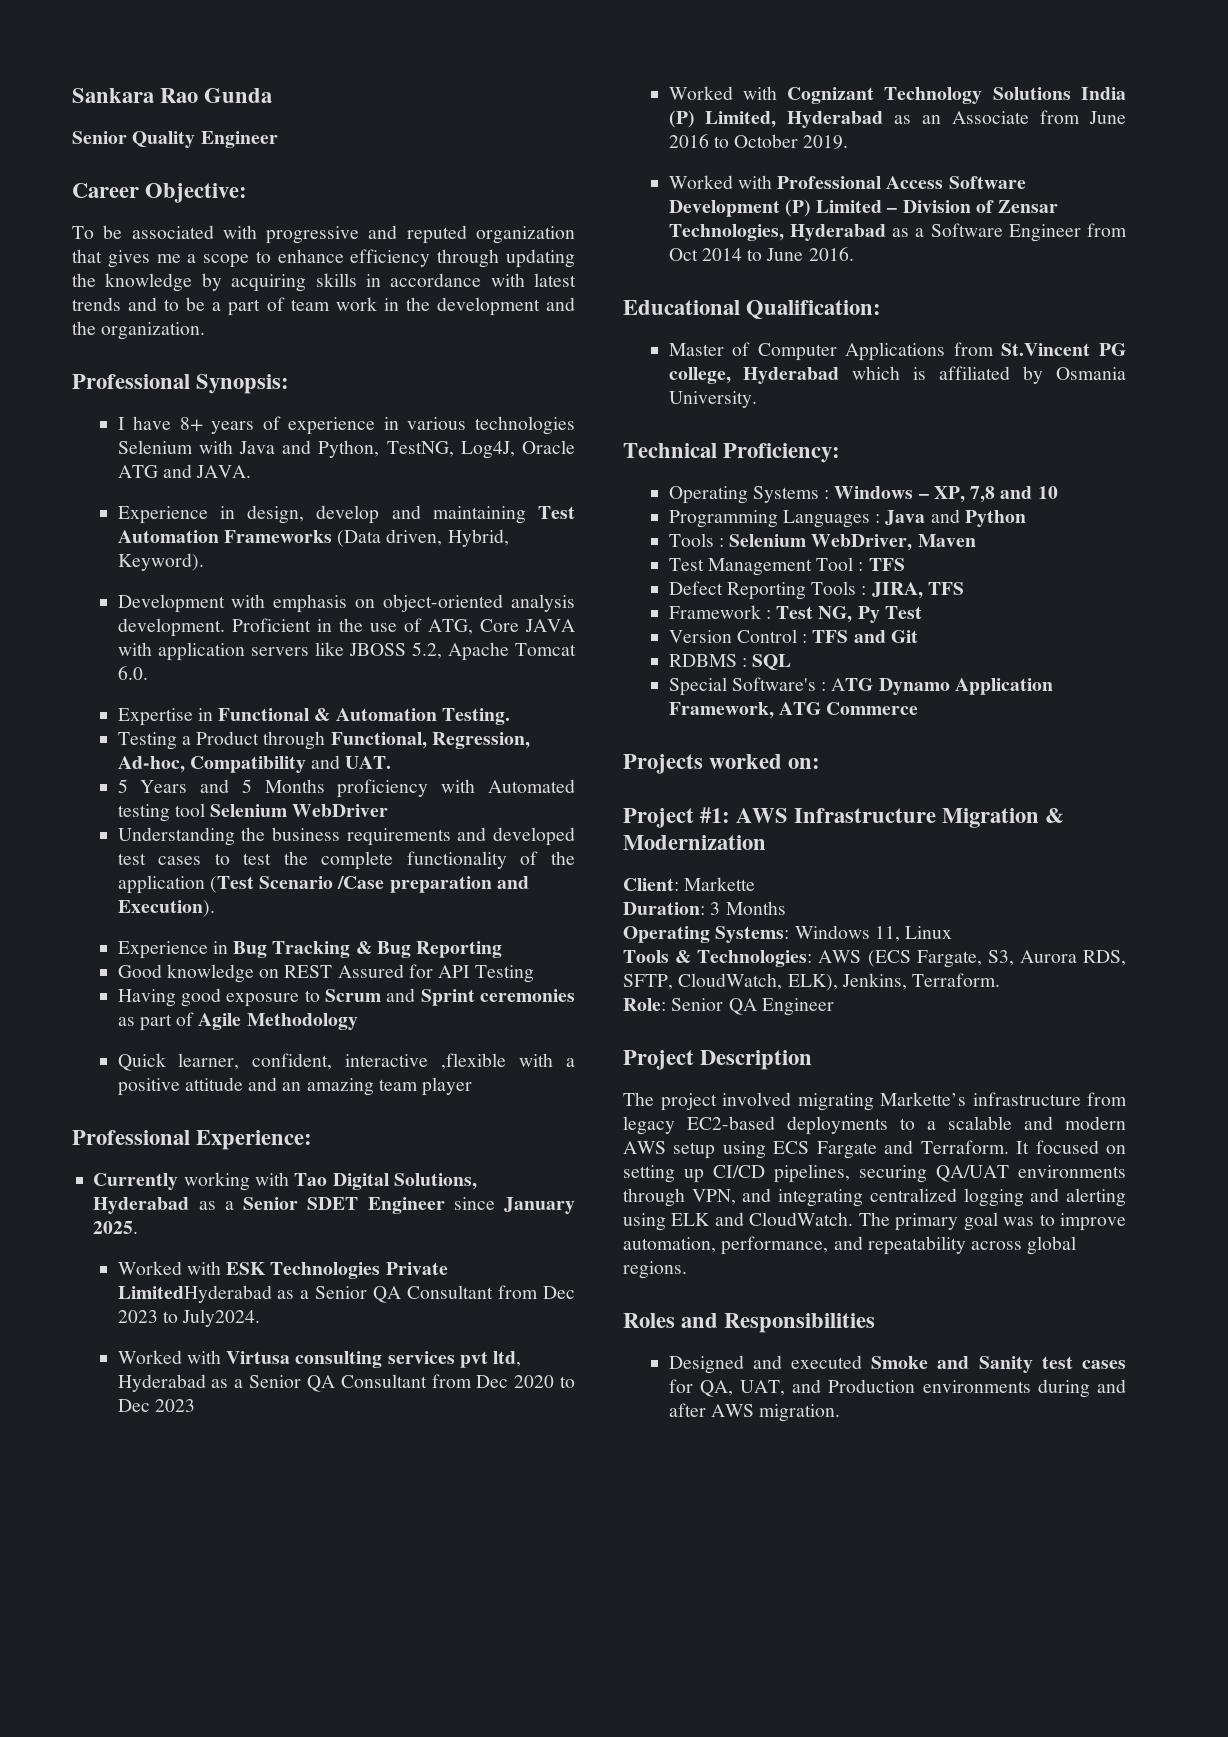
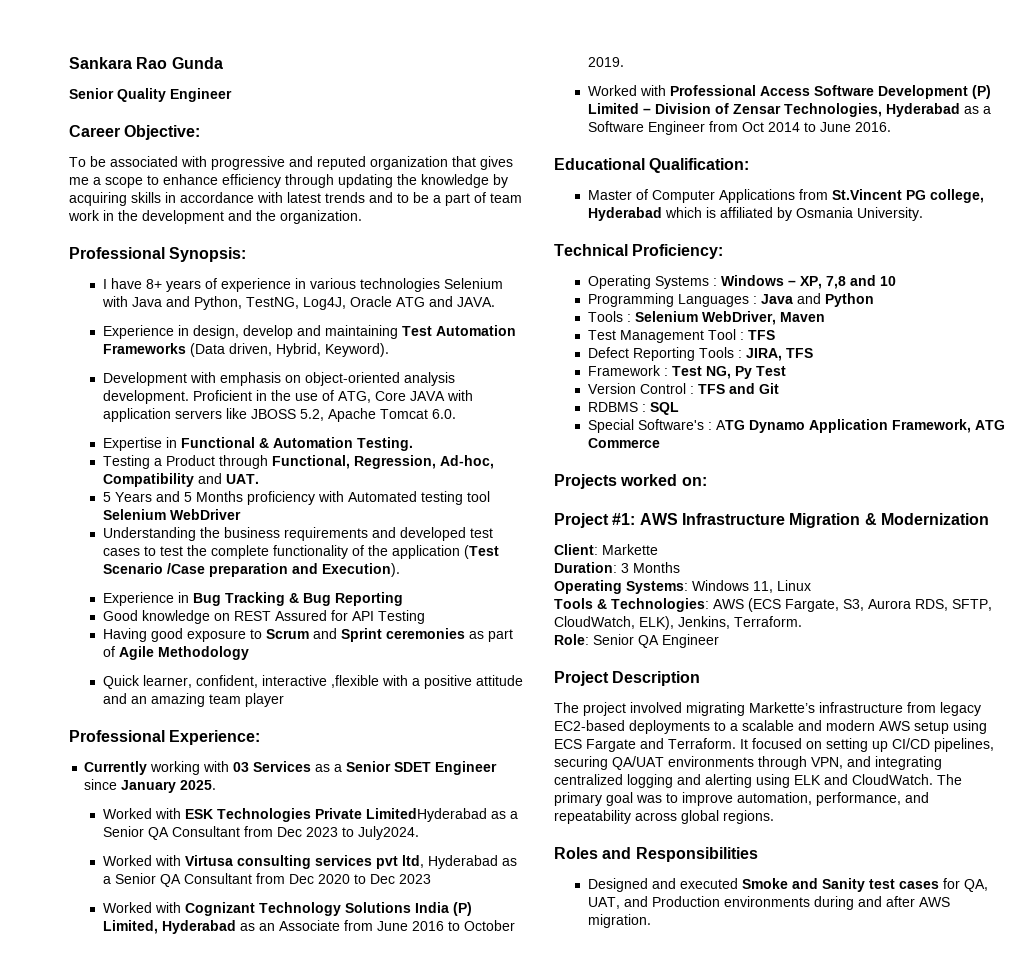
- Currently working with Tao Digital Solutions, Hyderabad as a Senior SDET Engineer since January 2025.
+ Currently working with 03 Services as a Senior SDET Engineer since January 2025.

